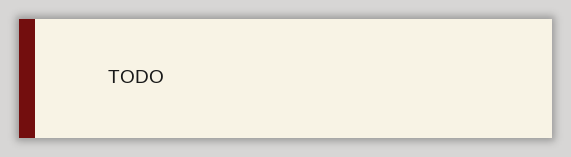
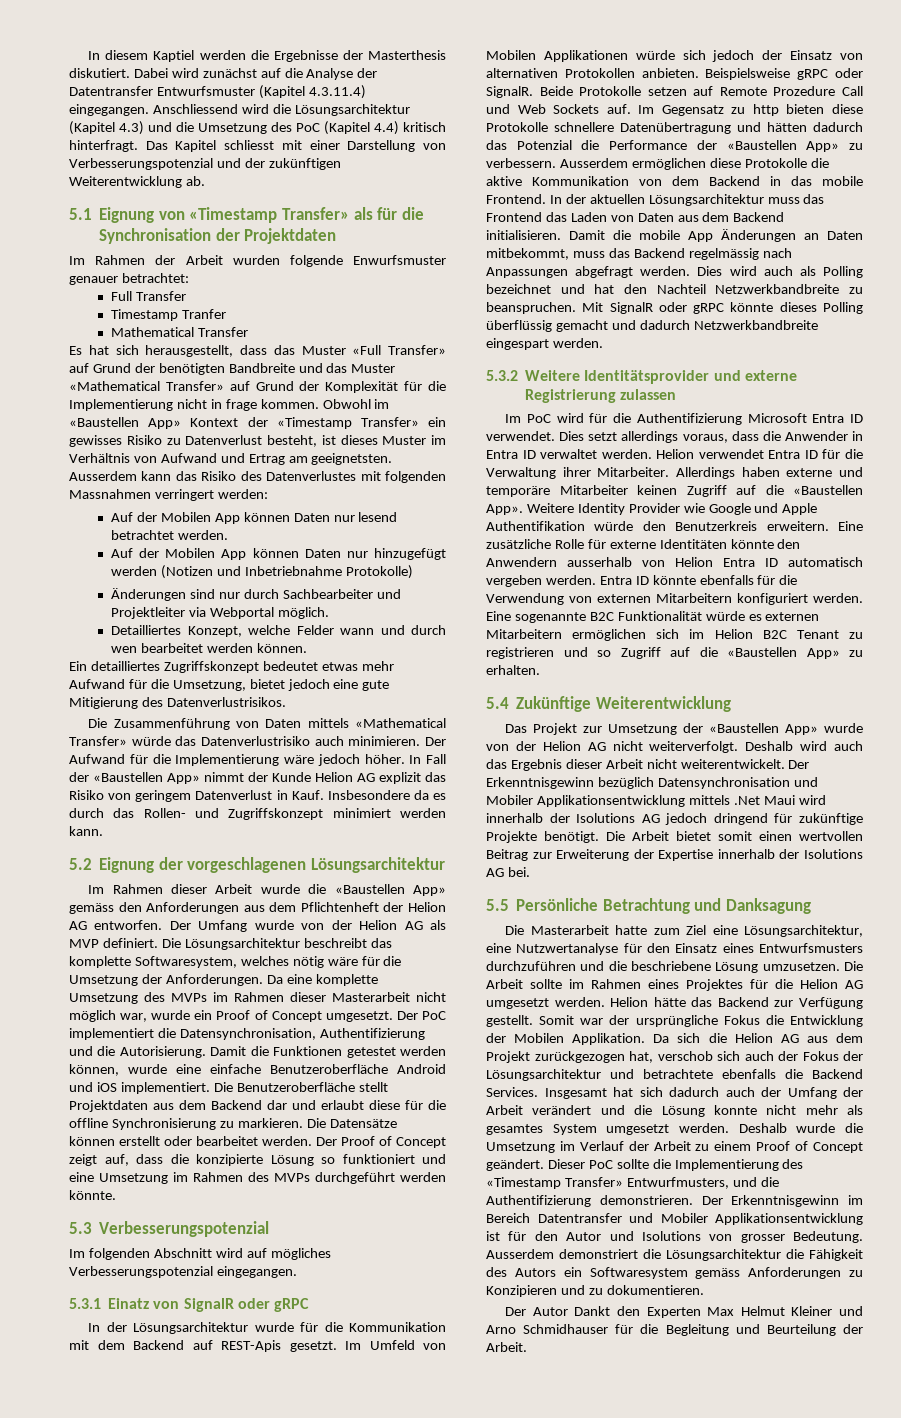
- TODO
+ In diesem Kaptiel werden die Ergebnisse der Masterthesis diskutiert. Dabei wird zunächst auf die Analyse der Datentransfer Entwurfsmuster (Kapitel 4.3.11.4) eingegangen. Anschliessend wird die Lösungsarchitektur (Kapitel 4.3) und die Umsetzung des PoC (Kapitel 4.4) kritisch hinterfragt. Das Kapitel schliesst mit einer Darstellung von Verbesserungspotenzial und der zukünftigen Weiterentwicklung ab.
+ 5.1 Eignung von «Timestamp Transfer» als für die Synchronisation der Projektdaten
+ Im Rahmen der Arbeit wurden folgende Enwurfsmuster genauer betrachtet:
+ Full Transfer
+ Timestamp Tranfer
+ Mathematical Transfer
+ Es hat sich herausgestellt, dass das Muster «Full Transfer» auf Grund der benötigten Bandbreite und das Muster «Mathematical Transfer» auf Grund der Komplexität für die Implementierung nicht in frage kommen. Obwohl im «Baustellen App» Kontext der «Timestamp Transfer» ein gewisses Risiko zu Datenverlust besteht, ist dieses Muster im Verhältnis von Aufwand und Ertrag am geeignetsten. Ausserdem kann das Risiko des Datenverlustes mit folgenden Massnahmen verringert werden:
+ Auf der Mobilen App können Daten nur lesend betrachtet werden.
+ Auf der Mobilen App können Daten nur hinzugefügt werden (Notizen und Inbetriebnahme Protokolle)
+ Änderungen sind nur durch Sachbearbeiter und Projektleiter via Webportal möglich.
+ Detailliertes Konzept, welche Felder wann und durch wen bearbeitet werden können.
+ Ein detailliertes Zugriffskonzept bedeutet etwas mehr Aufwand für die Umsetzung, bietet jedoch eine gute Mitigierung des Datenverlustrisikos.
+ Die Zusammenführung von Daten mittels «Mathematical Transfer» würde das Datenverlustrisiko auch minimieren. Der Aufwand für die Implementierung wäre jedoch höher. In Fall der «Baustellen App» nimmt der Kunde Helion AG explizit das Risiko von geringem Datenverlust in Kauf. Insbesondere da es durch das Rollen- und Zugriffskonzept minimiert werden kann.
+ 5.2 Eignung der vorgeschlagenen Lösungsarchitektur
+ Im Rahmen dieser Arbeit wurde die «Baustellen App» gemäss den Anforderungen aus dem Pflichtenheft der Helion AG entworfen. Der Umfang wurde von der Helion AG als MVP definiert. Die Lösungsarchitektur beschreibt das komplette Softwaresystem, welches nötig wäre für die Umsetzung der Anforderungen. Da eine komplette Umsetzung des MVPs im Rahmen dieser Masterarbeit nicht möglich war, wurde ein Proof of Concept umgesetzt. Der PoC implementiert die Datensynchronisation, Authentifizierung und die Autorisierung. Damit die Funktionen getestet werden können, wurde eine einfache Benutzeroberfläche Android und iOS implementiert. Die Benutzeroberfläche stellt Projektdaten aus dem Backend dar und erlaubt diese für die offline Synchronisierung zu markieren. Die Datensätze können erstellt oder bearbeitet werden. Der Proof of Concept zeigt auf, dass die konzipierte Lösung so funktioniert und eine Umsetzung im Rahmen des MVPs durchgeführt werden könnte.
+ 5.3 Verbesserungspotenzial
+ Im folgenden Abschnitt wird auf mögliches Verbesserungspotenzial eingegangen.
+ 5.3.1 Einatz von SignalR oder gRPC
+ In der Lösungsarchitektur wurde für die Kommunikation mit dem Backend auf REST-Apis gesetzt. Im Umfeld von Mobilen Applikationen würde sich jedoch der Einsatz von alternativen Protokollen anbieten. Beispielsweise gRPC oder SignalR. Beide Protokolle setzen auf Remote Prozedure Call und Web Sockets auf. Im Gegensatz zu http bieten diese Protokolle schnellere Datenübertragung und hätten dadurch das Potenzial die Performance der «Baustellen App» zu verbessern. Ausserdem ermöglichen diese Protokolle die aktive Kommunikation von dem Backend in das mobile Frontend. In der aktuellen Lösungsarchitektur muss das Frontend das Laden von Daten aus dem Backend initialisieren. Damit die mobile App Änderungen an Daten mitbekommt, muss das Backend regelmässig nach Anpassungen abgefragt werden. Dies wird auch als Polling bezeichnet und hat den Nachteil Netzwerkbandbreite zu beanspruchen. Mit SignalR oder gRPC könnte dieses Polling überflüssig gemacht und dadurch Netzwerkbandbreite eingespart werden.
+ 5.3.2 Weitere Identitätsprovider und externe Registrierung zulassen
+ Im PoC wird für die Authentifizierung Microsoft Entra ID verwendet. Dies setzt allerdings voraus, dass die Anwender in Entra ID verwaltet werden. Helion verwendet Entra ID für die Verwaltung ihrer Mitarbeiter. Allerdings haben externe und temporäre Mitarbeiter keinen Zugriff auf die «Baustellen App». Weitere Identity Provider wie Google und Apple Authentifikation würde den Benutzerkreis erweitern. Eine zusätzliche Rolle für externe Identitäten könnte den Anwendern ausserhalb von Helion Entra ID automatisch vergeben werden. Entra ID könnte ebenfalls für die Verwendung von externen Mitarbeitern konfiguriert werden. Eine sogenannte B2C Funktionalität würde es externen Mitarbeitern ermöglichen sich im Helion B2C Tenant zu registrieren und so Zugriff auf die «Baustellen App» zu erhalten.
+ 5.4 Zukünftige Weiterentwicklung
+ Das Projekt zur Umsetzung der «Baustellen App» wurde von der Helion AG nicht weiterverfolgt. Deshalb wird auch das Ergebnis dieser Arbeit nicht weiterentwickelt. Der Erkenntnisgewinn bezüglich Datensynchronisation und Mobiler Applikationsentwicklung mittels .Net Maui wird innerhalb der Isolutions AG jedoch dringend für zukünftige Projekte benötigt. Die Arbeit bietet somit einen wertvollen Beitrag zur Erweiterung der Expertise innerhalb der Isolutions AG bei.
+ 5.5 Persönliche Betrachtung und Danksagung
+ Die Masterarbeit hatte zum Ziel eine Lösungsarchitektur, eine Nutzwertanalyse für den Einsatz eines Entwurfsmusters durchzuführen und die beschriebene Lösung umzusetzen. Die Arbeit sollte im Rahmen eines Projektes für die Helion AG umgesetzt werden. Helion hätte das Backend zur Verfügung gestellt. Somit war der ursprüngliche Fokus die Entwicklung der Mobilen Applikation. Da sich die Helion AG aus dem Projekt zurückgezogen hat, verschob sich auch der Fokus der Lösungsarchitektur und betrachtete ebenfalls die Backend Services. Insgesamt hat sich dadurch auch der Umfang der Arbeit verändert und die Lösung konnte nicht mehr als gesamtes System umgesetzt werden. Deshalb wurde die Umsetzung im Verlauf der Arbeit zu einem Proof of Concept geändert. Dieser PoC sollte die Implementierung des «Timestamp Transfer» Entwurfmusters, und die Authentifizierung demonstrieren. Der Erkenntnisgewinn im Bereich Datentransfer und Mobiler Applikationsentwicklung ist für den Autor und Isolutions von grosser Bedeutung. Ausserdem demonstriert die Lösungsarchitektur die Fähigkeit des Autors ein Softwaresystem gemäss Anforderungen zu Konzipieren und zu dokumentieren.
+ Der Autor Dankt den Experten Max Helmut Kleiner und Arno Schmidhauser für die Begleitung und Beurteilung der Arbeit.

